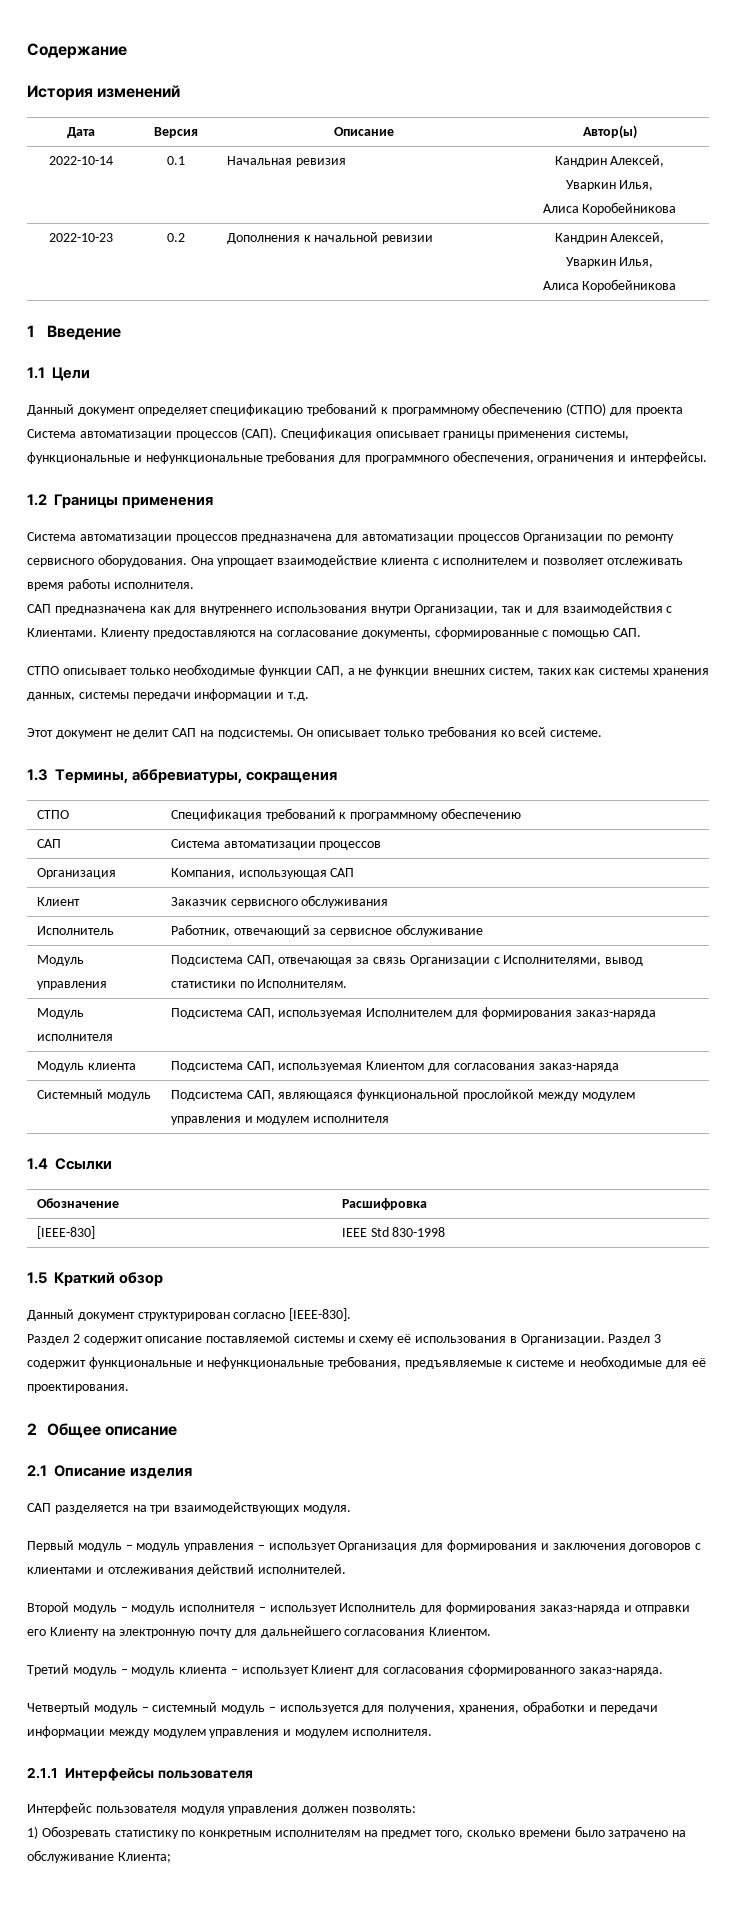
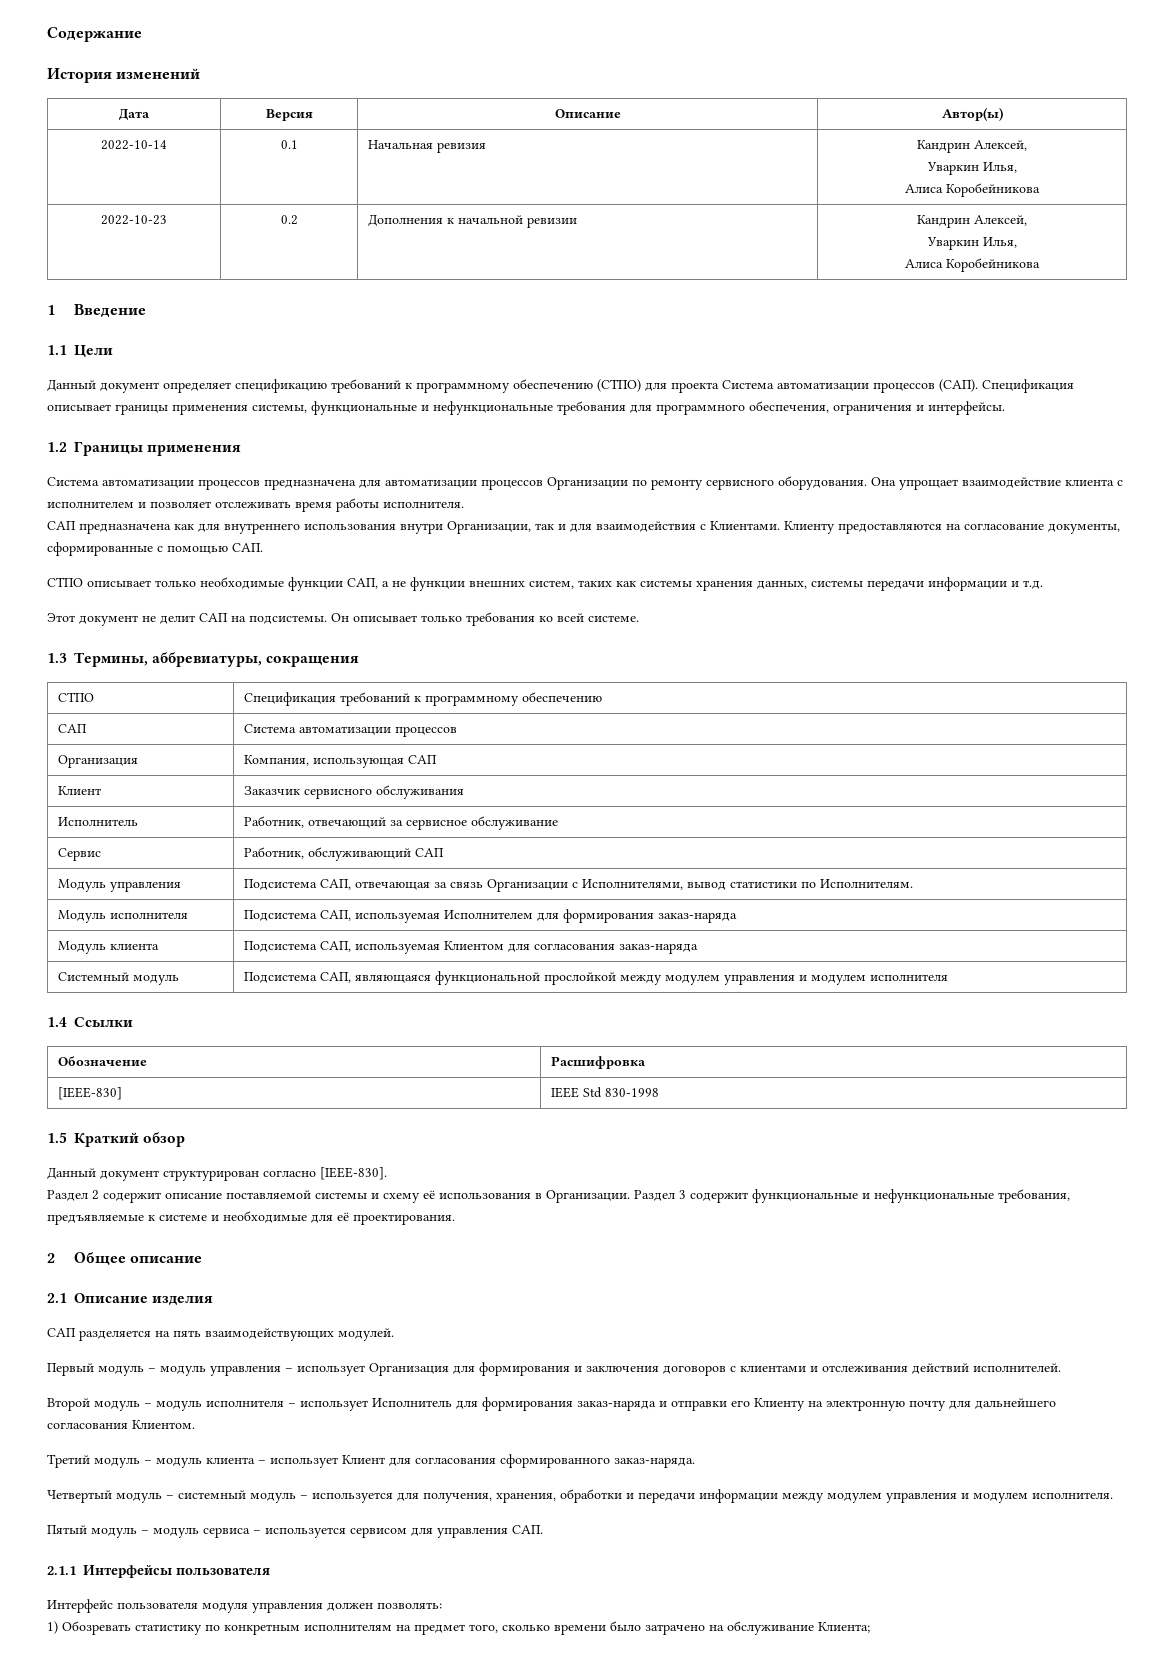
+ Сервис | Работник, обслуживающий САП
- САП разделяется на три взаимодействующих модуля.
+ САП разделяется на пять взаимодействующих модулей.
+ Пятый модуль – модуль сервиса – используется сервисом для управления САП.

